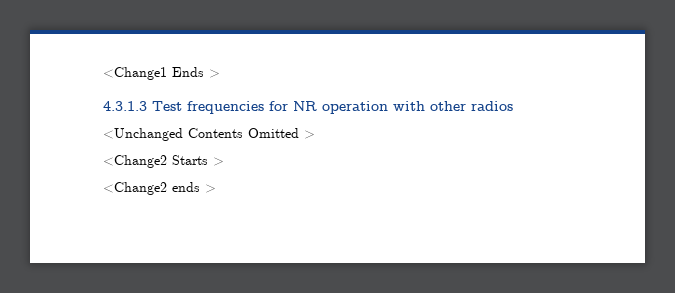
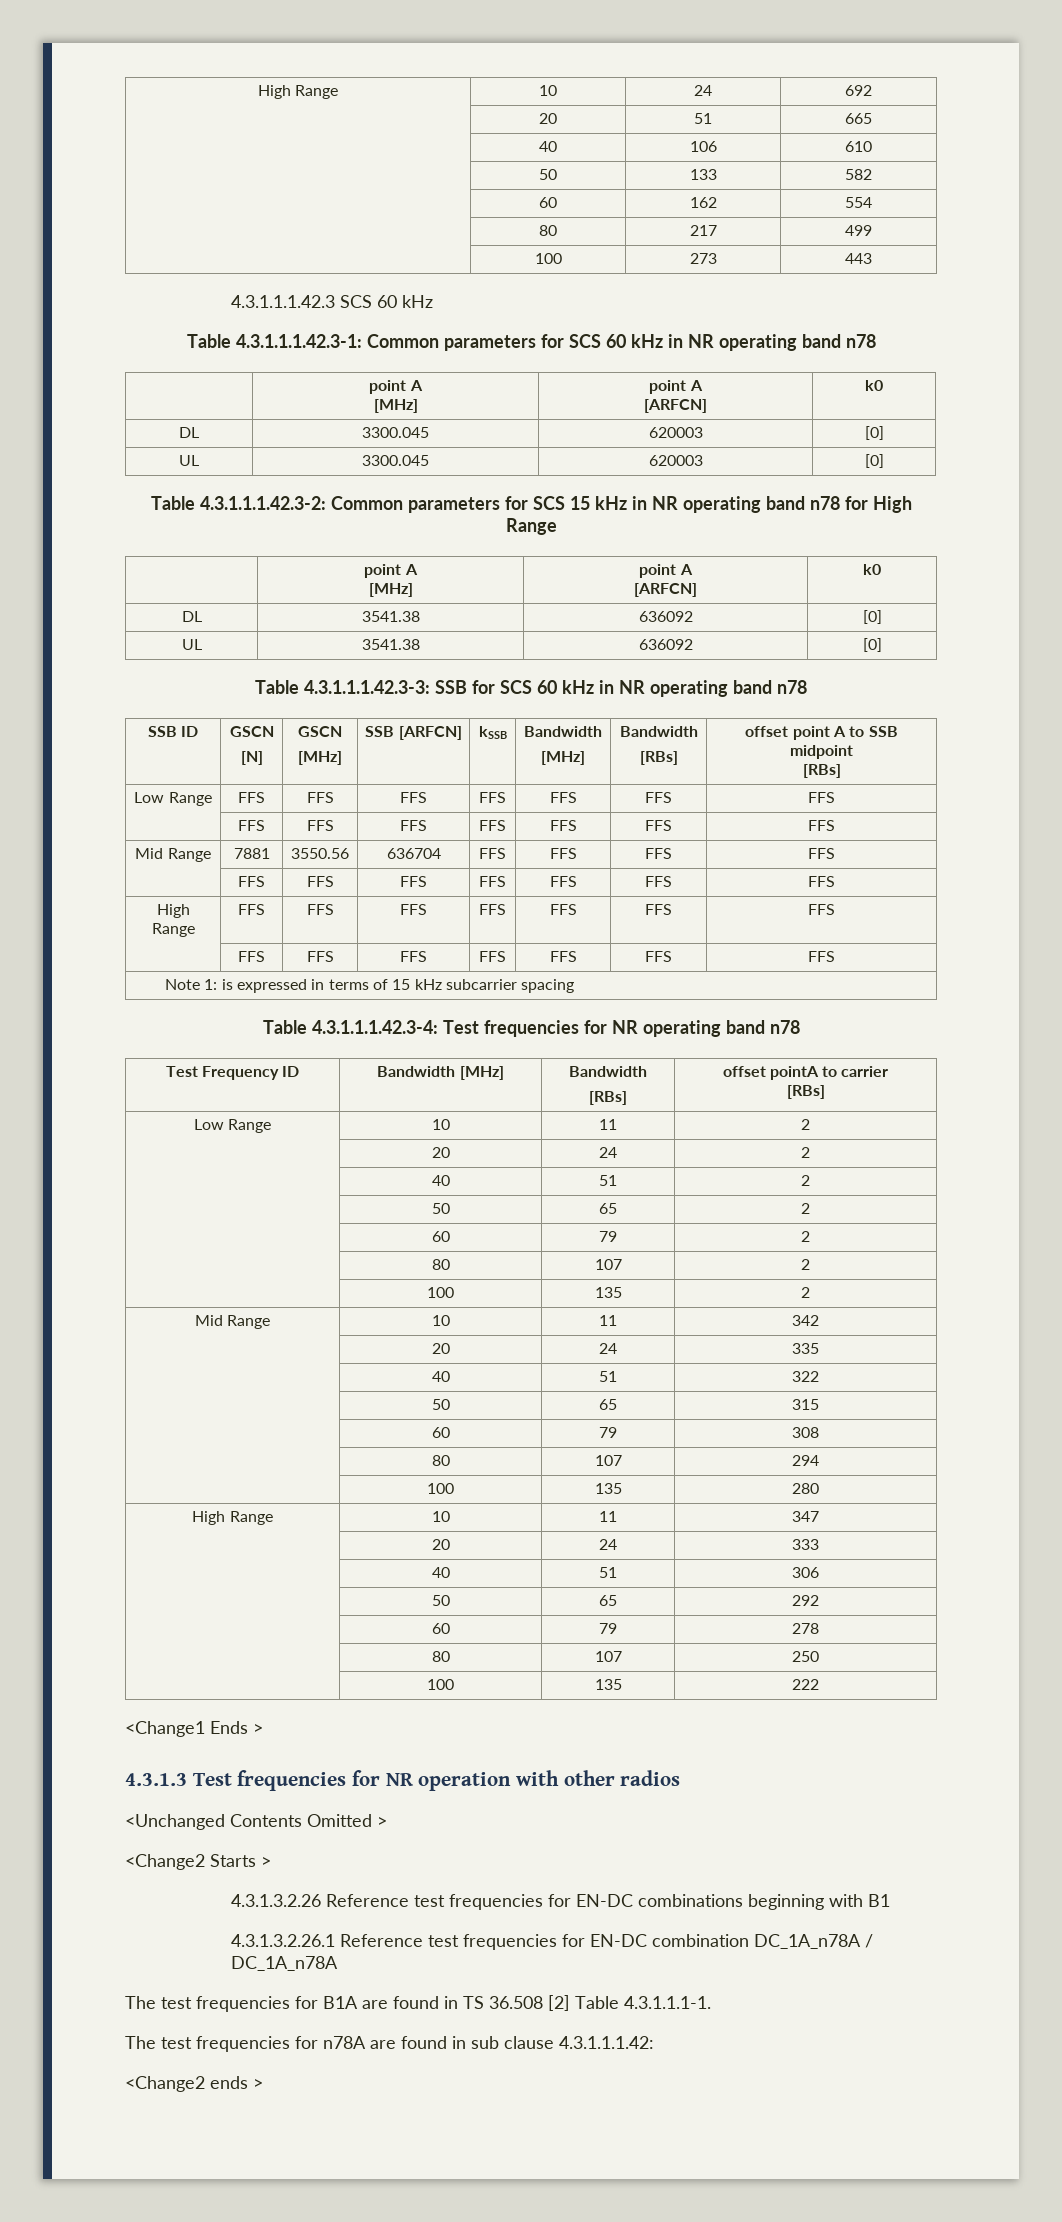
+ High Range | 10 | 24 | 692
+ | 20 | 51 | 665
+ | 40 | 106 | 610
+ | 50 | 133 | 582
+ | 60 | 162 | 554
+ | 80 | 217 | 499
+ | 100 | 273 | 443
+ 4.3.1.1.1.42.3 SCS 60 kHz
+ Table 4.3.1.1.1.42.3-1: Common parameters for SCS 60 kHz in NR operating band n78
+ | point A
+ [MHz] | point A
+ [ARFCN] | k0
+ DL | 3300.045 | 620003 | [0]
+ UL | 3300.045 | 620003 | [0]
+ Table 4.3.1.1.1.42.3-2: Common parameters for SCS 15 kHz in NR operating band n78 for High Range
+ | point A
+ [MHz] | point A
+ [ARFCN] | k0
+ DL | 3541.38 | 636092 | [0]
+ UL | 3541.38 | 636092 | [0]
+ Table 4.3.1.1.1.42.3-3: SSB for SCS 60 kHz in NR operating band n78
+ SSB ID | GSCN
+ [N] | GSCN
+ [MHz] | SSB [ARFCN] | kSSB | Bandwidth
+ [MHz] | Bandwidth
+ [RBs] | offset point A to SSB midpoint
+ [RBs]
+ Low Range | FFS | FFS | FFS | FFS | FFS | FFS | FFS
+ | FFS | FFS | FFS | FFS | FFS | FFS | FFS
+ Mid Range | 7881 | 3550.56 | 636704 | FFS | FFS | FFS | FFS
+ | FFS | FFS | FFS | FFS | FFS | FFS | FFS
+ High Range | FFS | FFS | FFS | FFS | FFS | FFS | FFS
+ | FFS | FFS | FFS | FFS | FFS | FFS | FFS
+ Note 1: is expressed in terms of 15 kHz subcarrier spacing
+ Table 4.3.1.1.1.42.3-4: Test frequencies for NR operating band n78
+ Test Frequency ID | Bandwidth [MHz] | Bandwidth
+ [RBs] | offset pointA to carrier
+ [RBs]
+ Low Range | 10 | 11 | 2
+ | 20 | 24 | 2
+ | 40 | 51 | 2
+ | 50 | 65 | 2
+ | 60 | 79 | 2
+ | 80 | 107 | 2
+ | 100 | 135 | 2
+ Mid Range | 10 | 11 | 342
+ | 20 | 24 | 335
+ | 40 | 51 | 322
+ | 50 | 65 | 315
+ | 60 | 79 | 308
+ | 80 | 107 | 294
+ | 100 | 135 | 280
+ High Range | 10 | 11 | 347
+ | 20 | 24 | 333
+ | 40 | 51 | 306
+ | 50 | 65 | 292
+ | 60 | 79 | 278
+ | 80 | 107 | 250
+ | 100 | 135 | 222
+ 4.3.1.3.2.26 Reference test frequencies for EN-DC combinations beginning with B1
+ 4.3.1.3.2.26.1 Reference test frequencies for EN-DC combination DC_1A_n78A / DC_1A_n78A
+ The test frequencies for B1A are found in TS 36.508 [2] Table 4.3.1.1.1-1.
+ The test frequencies for n78A are found in sub clause 4.3.1.1.1.42:

